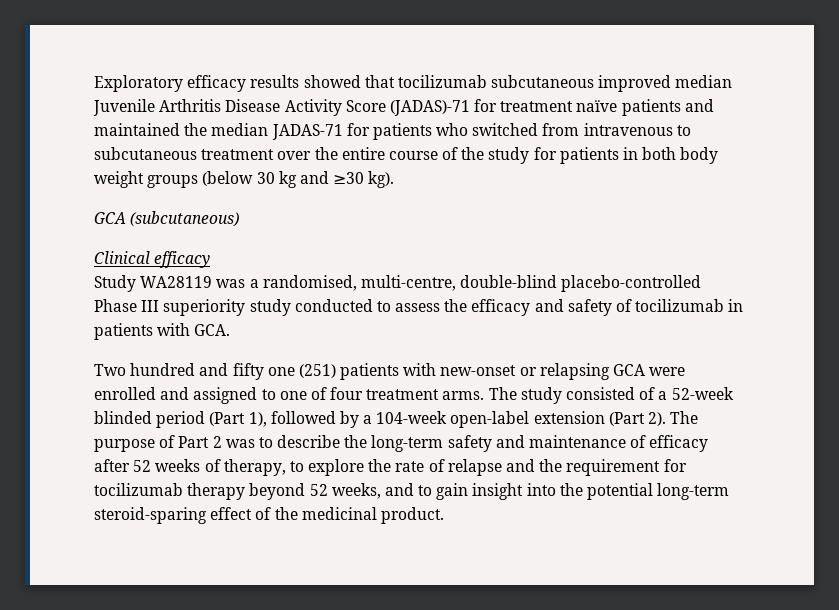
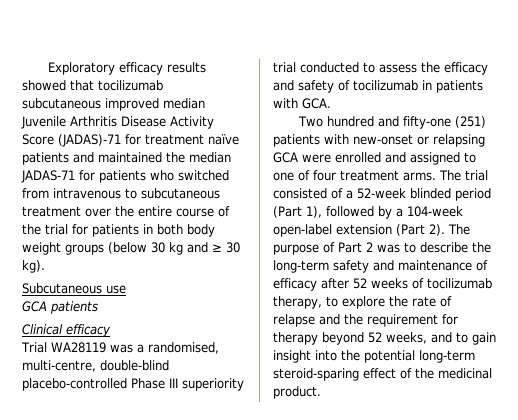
- Exploratory efficacy results showed that tocilizumab subcutaneous improved median Juvenile Arthritis Disease Activity Score (JADAS)-71 for treatment naïve patients and maintained the median JADAS-71 for patients who switched from intravenous to subcutaneous treatment over the entire course of the study for patients in both body weight groups (below 30 kg and ≥30 kg).
+ Exploratory efficacy results showed that tocilizumab subcutaneous improved median Juvenile Arthritis Disease Activity Score (JADAS)-71 for treatment naïve patients and maintained the median JADAS-71 for patients who switched from intravenous to subcutaneous treatment over the entire course of the trial for patients in both body weight groups (below 30 kg and ≥ 30 kg).
- GCA (subcutaneous)
+ Subcutaneous use
+ GCA patients
- Study WA28119 was a randomised, multi-centre, double-blind placebo-controlled Phase III superiority study conducted to assess the efficacy and safety of tocilizumab in patients with GCA.
+ Trial WA28119 was a randomised, multi-centre, double-blind placebo-controlled Phase III superiority trial conducted to assess the efficacy and safety of tocilizumab in patients with GCA.
- Two hundred and fifty one (251) patients with new-onset or relapsing GCA were enrolled and assigned to one of four treatment arms.
+ Two hundred and fifty-one (251) patients with new-onset or relapsing GCA were enrolled and assigned to one of four treatment arms.
- The study consisted of a 52-week blinded period (Part 1), followed by a 104-week open-label extension (Part 2).
+ The trial consisted of a 52-week blinded period (Part 1), followed by a 104-week open-label extension (Part 2).
- The purpose of Part 2 was to describe the long-term safety and maintenance of efficacy after 52 weeks of therapy, to explore the rate of relapse and the requirement for tocilizumab therapy beyond 52 weeks, and to gain insight into the potential long-term steroid-sparing effect of the medicinal product.
+ The purpose of Part 2 was to describe the long-term safety and maintenance of efficacy after 52 weeks of tocilizumab therapy, to explore the rate of relapse and the requirement for therapy beyond 52 weeks, and to gain insight into the potential long-term steroid-sparing effect of the medicinal product.

